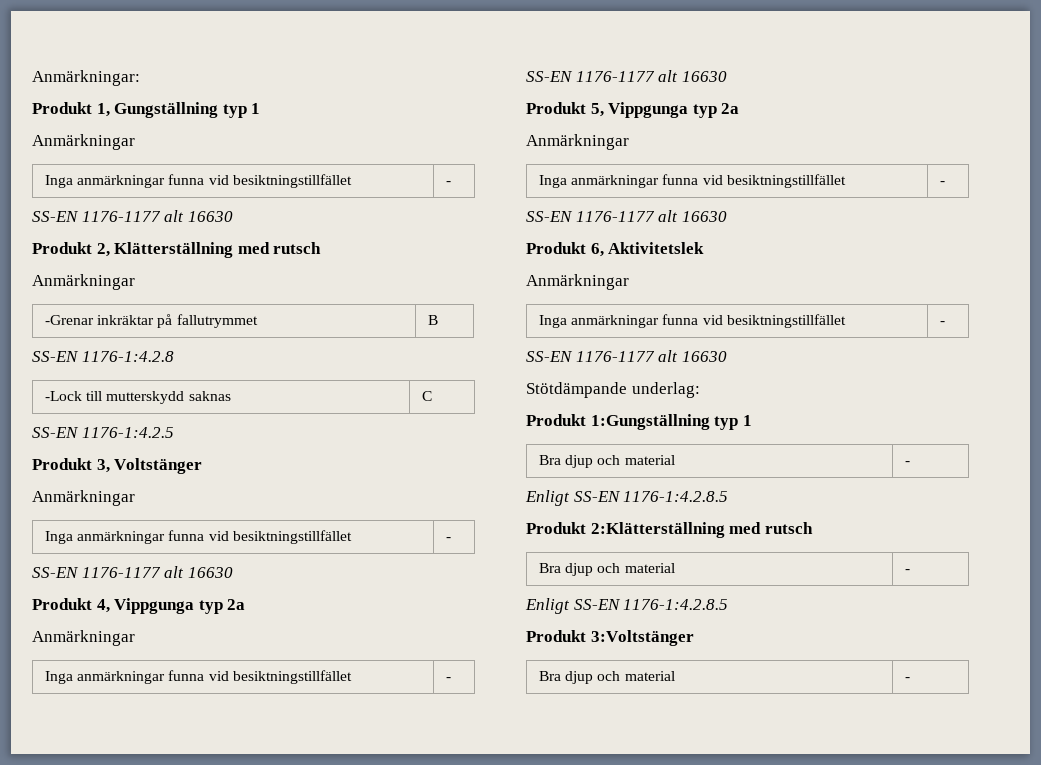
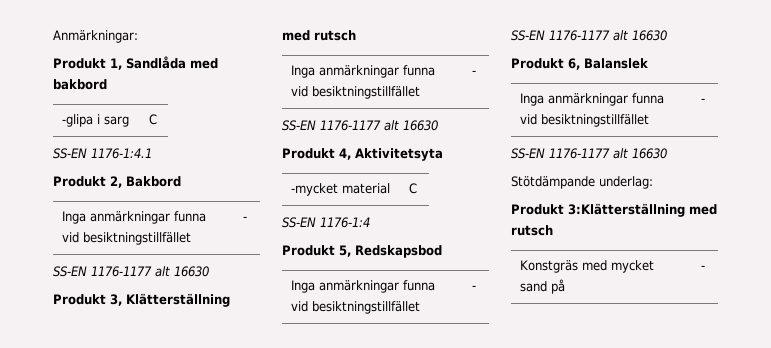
- Produkt 1, Gungställning typ 1
- Anmärkningar
+ Produkt 1, Sandlåda med bakbord
+ -glipa i sarg | C
+ SS-EN 1176-1:4.1
+ Produkt 2, Bakbord
- Produkt 2, Klätterställning med rutsch
- Anmärkningar
- -Grenar inkräktar på fallutrymmet | B
- SS-EN 1176-1:4.2.8
- -Lock till mutterskydd saknas | C
- SS-EN 1176-1:4.2.5
- Produkt 3, Voltstänger
- Anmärkningar
+ Produkt 3, Klätterställning med rutsch
- Produkt 4, Vippgunga typ 2a
- Anmärkningar
- Inga anmärkningar funna vid besiktningstillfället | -
- SS-EN 1176-1177 alt 16630
- Produkt 5, Vippgunga typ 2a
- Anmärkningar
+ Produkt 4, Aktivitetsyta
+ -mycket material | C
+ SS-EN 1176-1:4
+ Produkt 5, Redskapsbod
- Produkt 6, Aktivitetslek
- Anmärkningar
+ Produkt 6, Balanslek
- Produkt 1:Gungställning typ 1
- Bra djup och material | -
- Enligt SS-EN 1176-1:4.2.8.5
- Produkt 2:Klätterställning med rutsch
- Bra djup och material | -
- Enligt SS-EN 1176-1:4.2.8.5
- Produkt 3:Voltstänger
- Bra djup och material | -
+ Produkt 3:Klätterställning med rutsch
+ Konstgräs med mycket sand på | -

